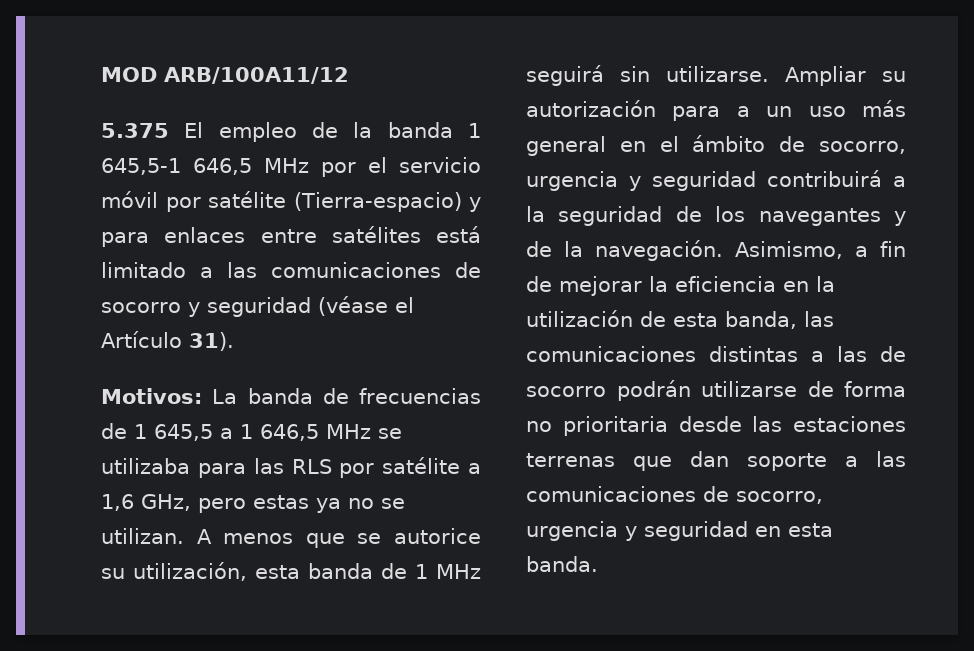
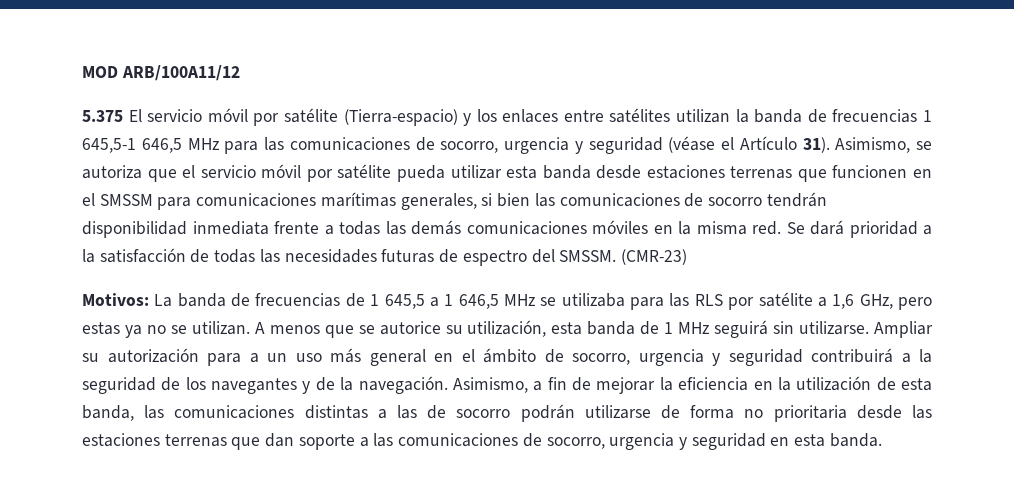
- 5.375 El empleo de la banda 1 645,5-1 646,5 MHz por el servicio móvil por satélite (Tierra-espacio) y para enlaces entre satélites está limitado a las comunicaciones de socorro y seguridad (véase el Artículo 31).
+ 5.375 El servicio móvil por satélite (Tierra-espacio) y los enlaces entre satélites utilizan la banda de frecuencias 1 645,5-1 646,5 MHz para las comunicaciones de socorro, urgencia y seguridad (véase el Artículo 31). Asimismo, se autoriza que el servicio móvil por satélite pueda utilizar esta banda desde estaciones terrenas que funcionen en el SMSSM para comunicaciones marítimas generales, si bien las comunicaciones de socorro tendrán disponibilidad inmediata frente a todas las demás comunicaciones móviles en la misma red. Se dará prioridad a la satisfacción de todas las necesidades futuras de espectro del SMSSM. (CMR-23)

